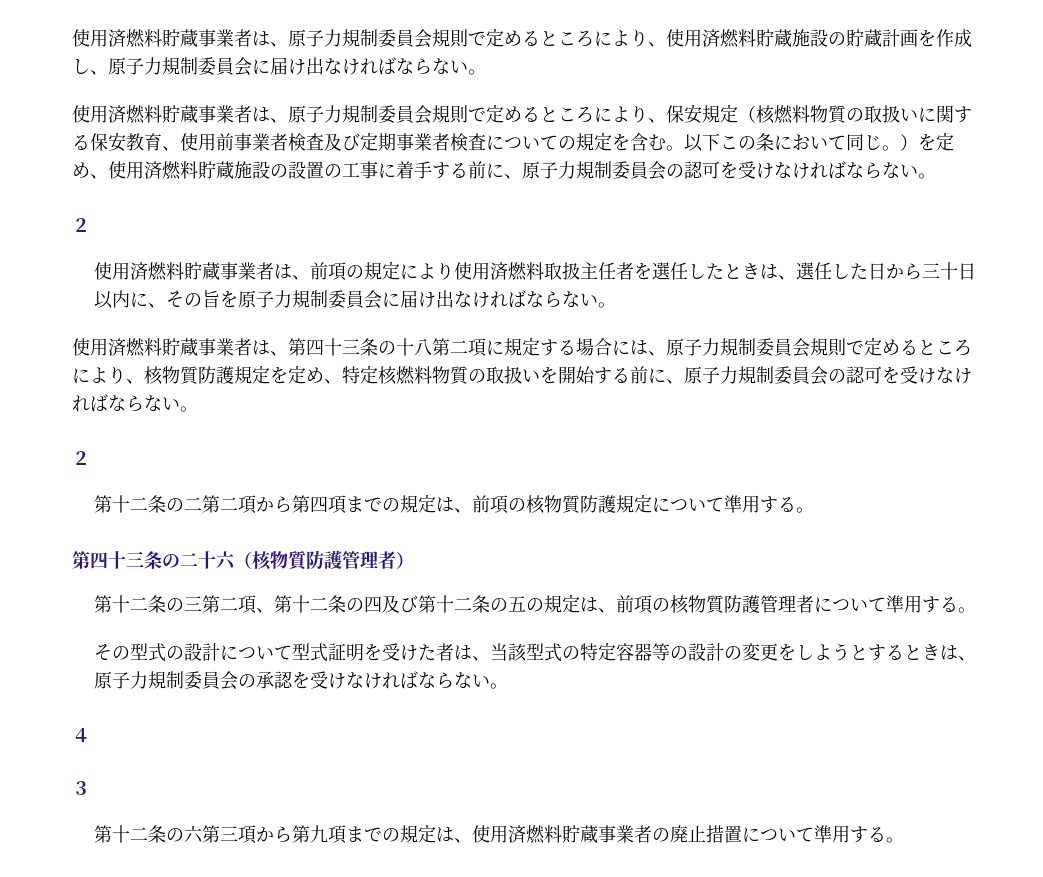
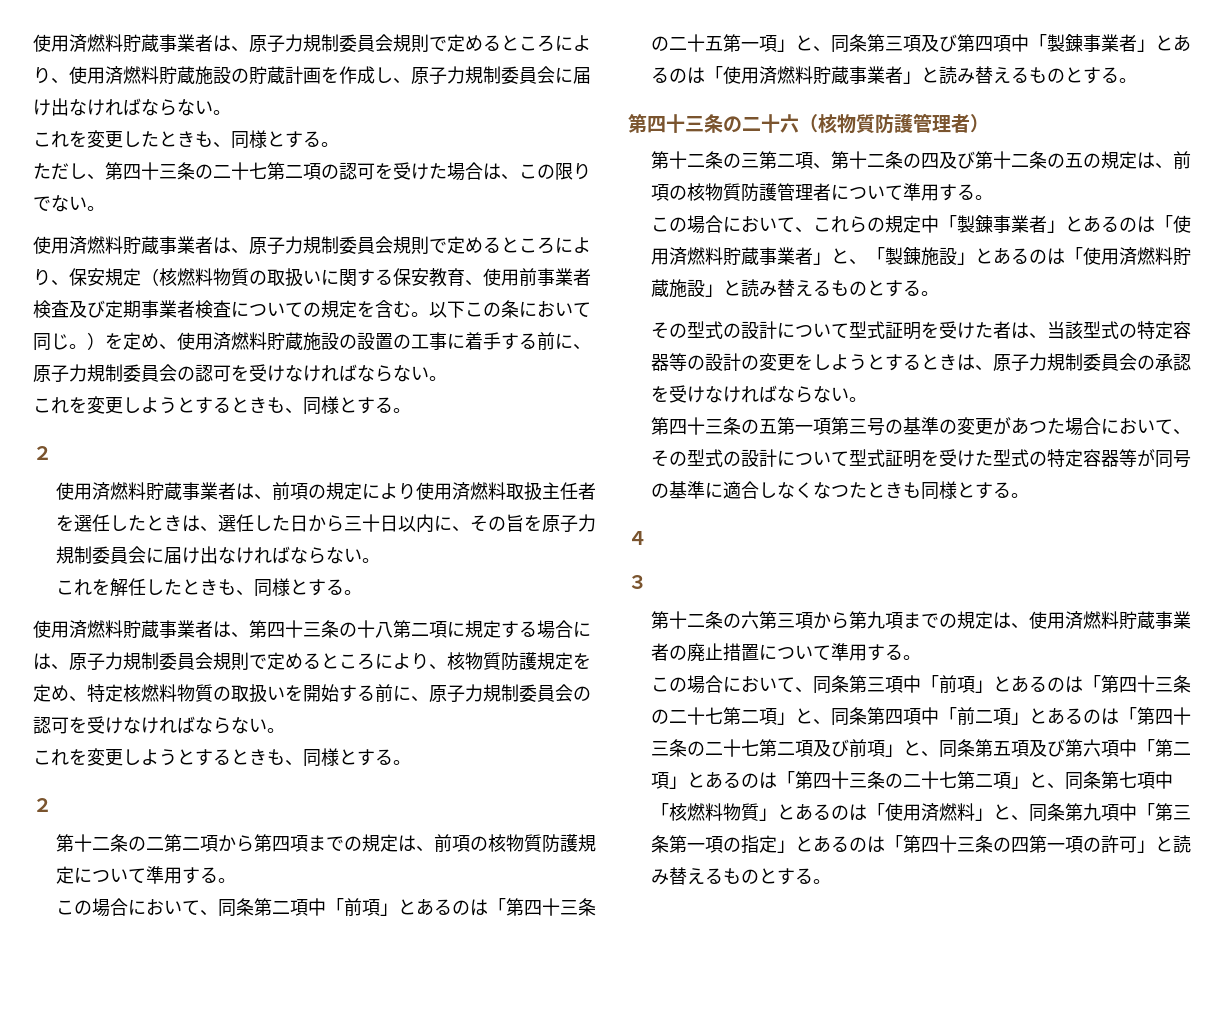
+ これを変更したときも、同様とする。
+ ただし、第四十三条の二十七第二項の認可を受けた場合は、この限りでない。
  以下この条において同じ。）を定め、使用済燃料貯蔵施設の設置の工事に着手する前に、原子力規制委員会の認可を受けなければならない。
+ これを変更しようとするときも、同様とする。
+ これを解任したときも、同様とする。
  使用済燃料貯蔵事業者は、第四十三条の十八第二項に規定する場合には、原子力規制委員会規則で定めるところにより、核物質防護規定を定め、特定核燃料物質の取扱いを開始する前に、原子力規制委員会の認可を受けなければならない。
+ これを変更しようとするときも、同様とする。
+ この場合において、同条第二項中「前項」とあるのは「第四十三条の二十五第一項」と、同条第三項及び第四項中「製錬事業者」とあるのは「使用済燃料貯蔵事業者」と読み替えるものとする。
+ この場合において、これらの規定中「製錬事業者」とあるのは「使用済燃料貯蔵事業者」と、「製錬施設」とあるのは「使用済燃料貯蔵施設」と読み替えるものとする。
+ 第四十三条の五第一項第三号の基準の変更があつた場合において、その型式の設計について型式証明を受けた型式の特定容器等が同号の基準に適合しなくなつたときも同様とする。
+ この場合において、同条第三項中「前項」とあるのは「第四十三条の二十七第二項」と、同条第四項中「前二項」とあるのは「第四十三条の二十七第二項及び前項」と、同条第五項及び第六項中「第二項」とあるのは「第四十三条の二十七第二項」と、同条第七項中「核燃料物質」とあるのは「使用済燃料」と、同条第九項中「第三条第一項の指定」とあるのは「第四十三条の四第一項の許可」と読み替えるものとする。

